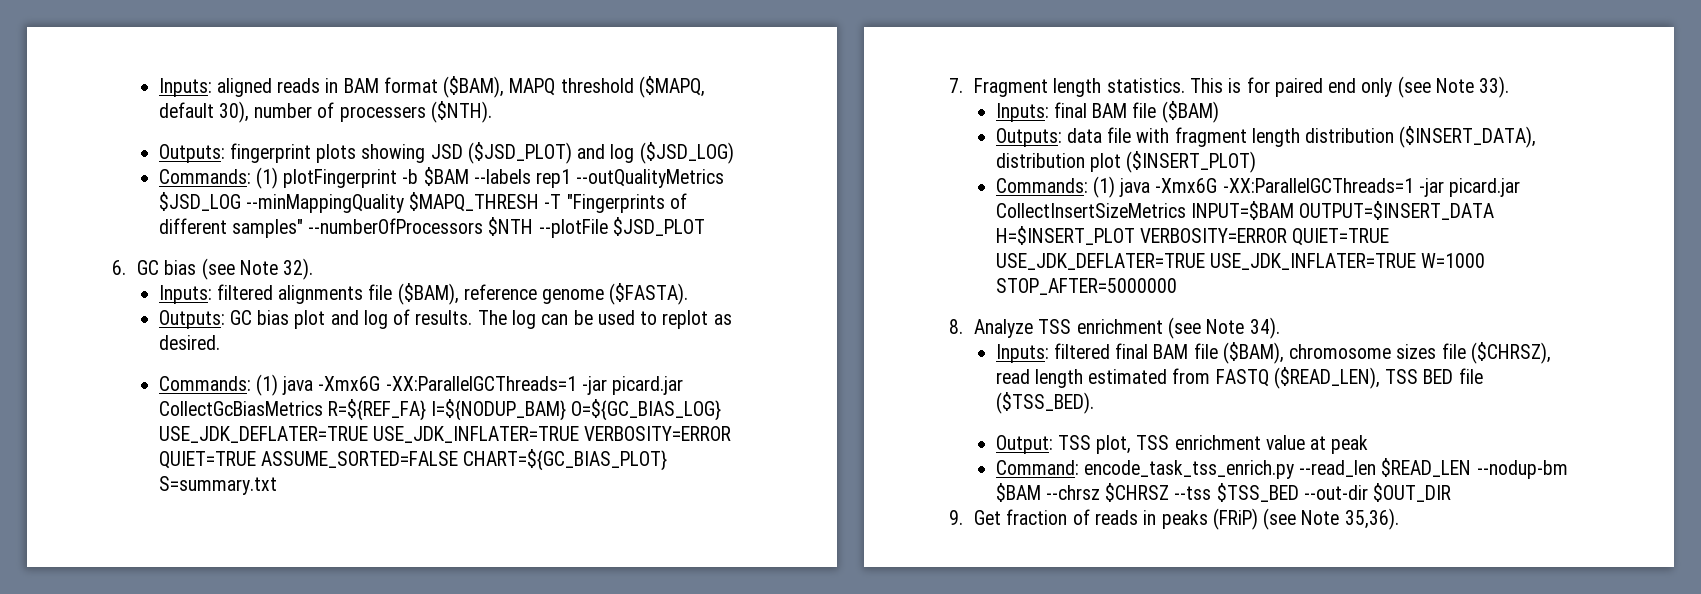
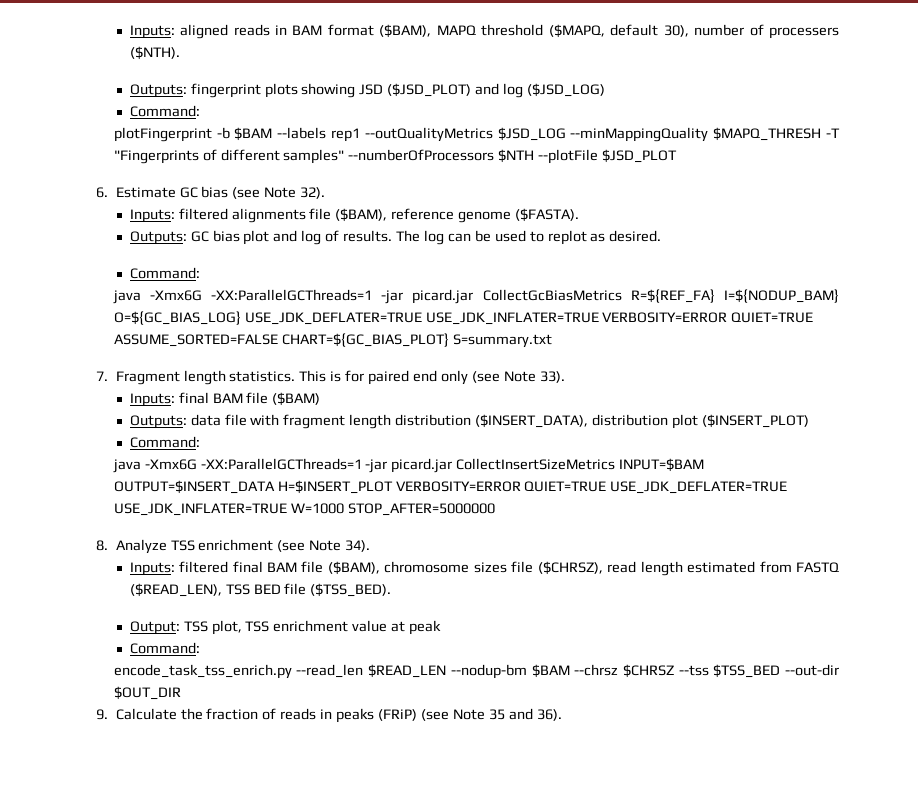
  Outputs: fingerprint plots showing JSD ($JSD_PLOT) and log ($JSD_LOG)
- Commands: (1) plotFingerprint -b $BAM --labels rep1 --outQualityMetrics $JSD_LOG --minMappingQuality $MAPQ_THRESH -T "Fingerprints of different samples" --numberOfProcessors $NTH --plotFile $JSD_PLOT
+ Command:
+ plotFingerprint -b $BAM --labels rep1 --outQualityMetrics $JSD_LOG --minMappingQuality $MAPQ_THRESH -T "Fingerprints of different samples" --numberOfProcessors $NTH --plotFile $JSD_PLOT
- 6. GC bias (see Note 32).
+ 6. Estimate GC bias (see Note 32).
  The log can be used to replot as desired.
- Commands: (1) java -Xmx6G -XX:ParallelGCThreads=1 -jar picard.jar CollectGcBiasMetrics R=${REF_FA} I=${NODUP_BAM} O=${GC_BIAS_LOG} USE_JDK_DEFLATER=TRUE USE_JDK_INFLATER=TRUE VERBOSITY=ERROR QUIET=TRUE ASSUME_SORTED=FALSE CHART=${GC_BIAS_PLOT} S=summary.txt
+ Command:
+ java -Xmx6G -XX:ParallelGCThreads=1 -jar picard.jar CollectGcBiasMetrics R=${REF_FA} I=${NODUP_BAM} O=${GC_BIAS_LOG} USE_JDK_DEFLATER=TRUE USE_JDK_INFLATER=TRUE VERBOSITY=ERROR QUIET=TRUE ASSUME_SORTED=FALSE CHART=${GC_BIAS_PLOT} S=summary.txt
  Outputs: data file with fragment length distribution ($INSERT_DATA), distribution plot ($INSERT_PLOT)
- Commands: (1) java -Xmx6G -XX:ParallelGCThreads=1 -jar picard.jar CollectInsertSizeMetrics INPUT=$BAM OUTPUT=$INSERT_DATA H=$INSERT_PLOT VERBOSITY=ERROR QUIET=TRUE USE_JDK_DEFLATER=TRUE USE_JDK_INFLATER=TRUE W=1000 STOP_AFTER=5000000
+ Command:
+ java -Xmx6G -XX:ParallelGCThreads=1 -jar picard.jar CollectInsertSizeMetrics INPUT=$BAM OUTPUT=$INSERT_DATA H=$INSERT_PLOT VERBOSITY=ERROR QUIET=TRUE USE_JDK_DEFLATER=TRUE USE_JDK_INFLATER=TRUE W=1000 STOP_AFTER=5000000
  Output: TSS plot, TSS enrichment value at peak
- Command: encode_task_tss_enrich.py --read_len $READ_LEN --nodup-bm $BAM --chrsz $CHRSZ --tss $TSS_BED --out-dir $OUT_DIR
+ Command:
+ encode_task_tss_enrich.py --read_len $READ_LEN --nodup-bm $BAM --chrsz $CHRSZ --tss $TSS_BED --out-dir $OUT_DIR
- 9. Get fraction of reads in peaks (FRiP) (see Note 35,36).
+ 9. Calculate the fraction of reads in peaks (FRiP) (see Note 35 and 36).

